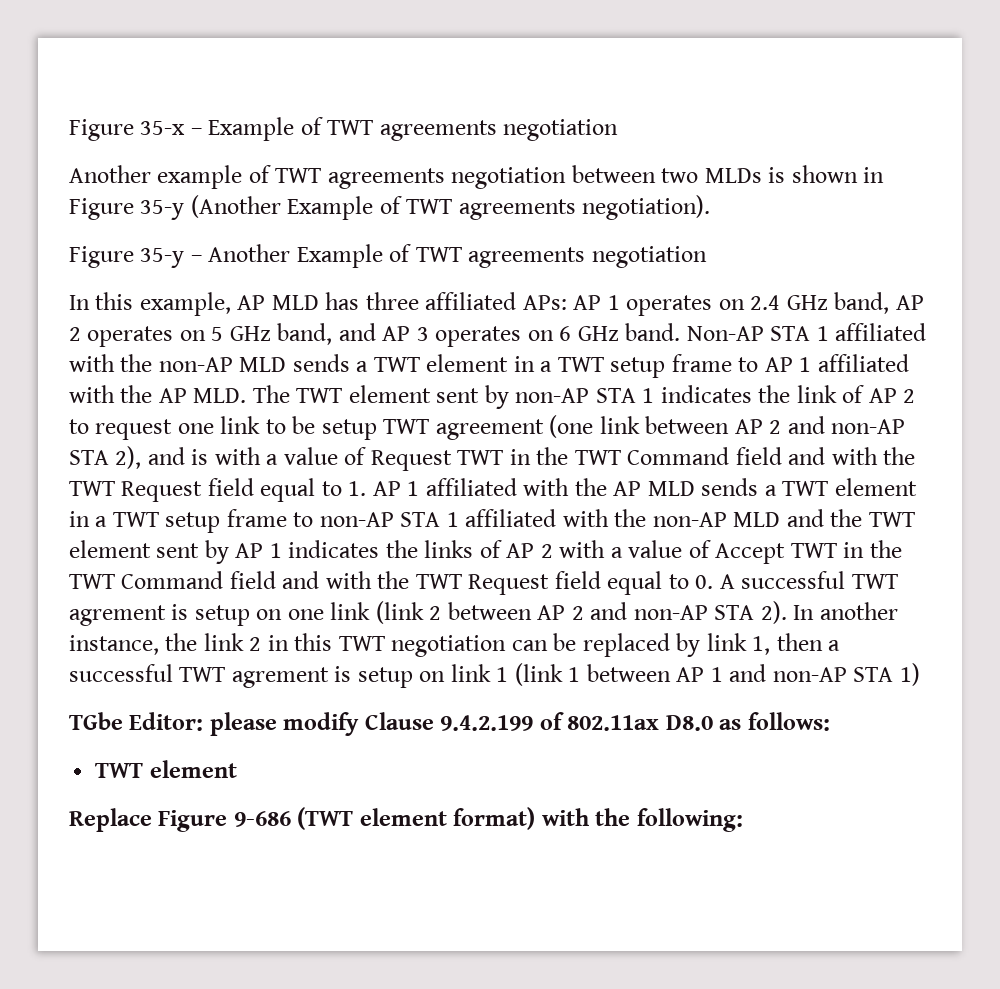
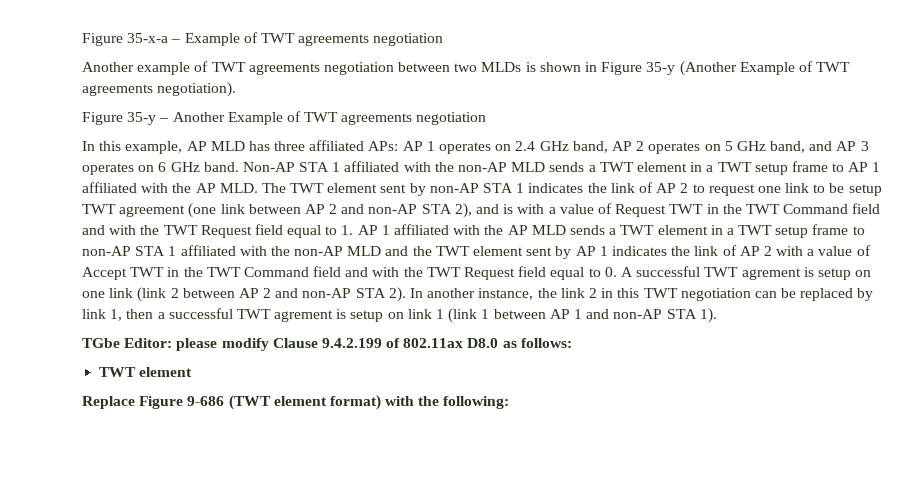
- Figure 35-x – Example of TWT agreements negotiation
+ Figure 35-x-a – Example of TWT agreements negotiation
- Non-AP STA 1 affiliated with the non-AP MLD sends a TWT element in a TWT setup frame to AP 1 affiliated with the AP MLD. The TWT element sent by non-AP STA 1 indicates the link of AP 2 to request one link to be setup TWT agreement (one link between AP 2 and non-AP STA 2), and is with a value of Request TWT in the TWT Command field and with the TWT Request field equal to 1. AP 1 affiliated with the AP MLD sends a TWT element in a TWT setup frame to non-AP STA 1 affiliated with the non-AP MLD and the TWT element sent by AP 1 indicates the links of AP 2 with a value of Accept TWT in the TWT Command field and with the TWT Request field equal to 0. A successful TWT agrement is setup on one link (link 2 between AP 2 and non-AP STA 2).
+ Non-AP STA 1 affiliated with the non-AP MLD sends a TWT element in a TWT setup frame to AP 1 affiliated with the AP MLD. The TWT element sent by non-AP STA 1 indicates the link of AP 2 to request one link to be setup TWT agreement (one link between AP 2 and non-AP STA 2), and is with a value of Request TWT in the TWT Command field and with the TWT Request field equal to 1. AP 1 affiliated with the AP MLD sends a TWT element in a TWT setup frame to non-AP STA 1 affiliated with the non-AP MLD and the TWT element sent by AP 1 indicates the link of AP 2 with a value of Accept TWT in the TWT Command field and with the TWT Request field equal to 0. A successful TWT agrement is setup on one link (link 2 between AP 2 and non-AP STA 2).
- In another instance, the link 2 in this TWT negotiation can be replaced by link 1, then a successful TWT agrement is setup on link 1 (link 1 between AP 1 and non-AP STA 1)
+ In another instance, the link 2 in this TWT negotiation can be replaced by link 1, then a successful TWT agrement is setup on link 1 (link 1 between AP 1 and non-AP STA 1).

